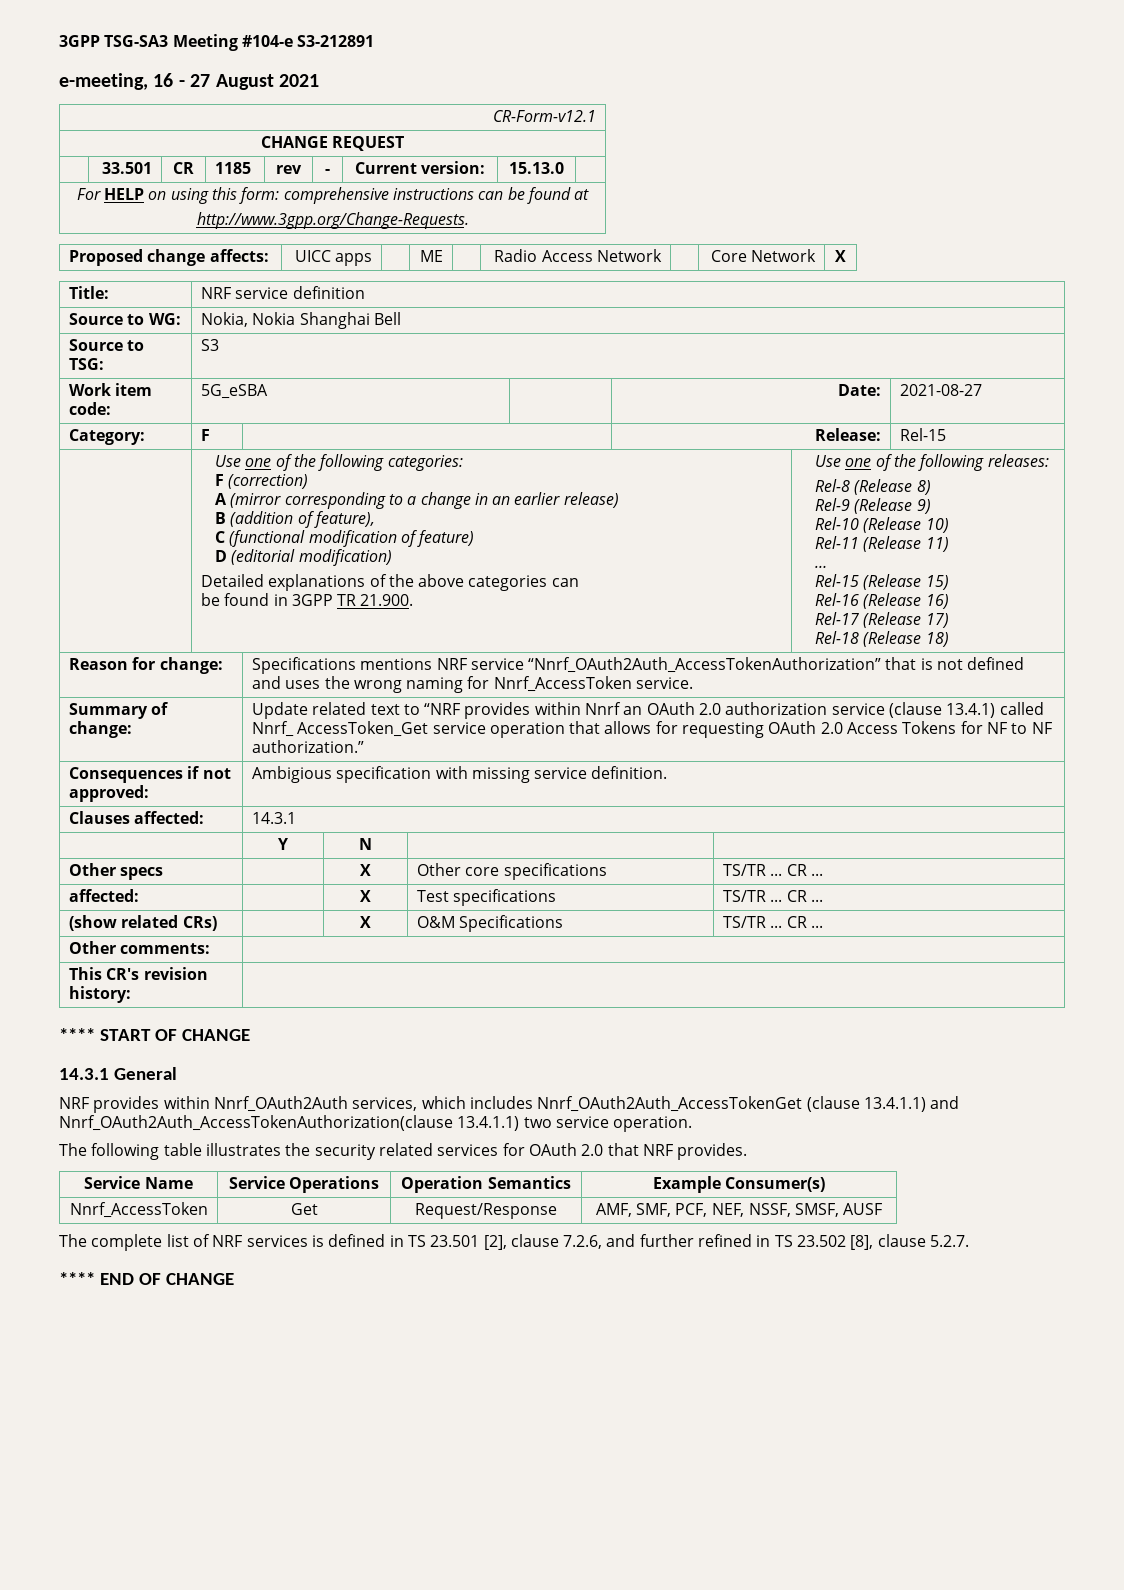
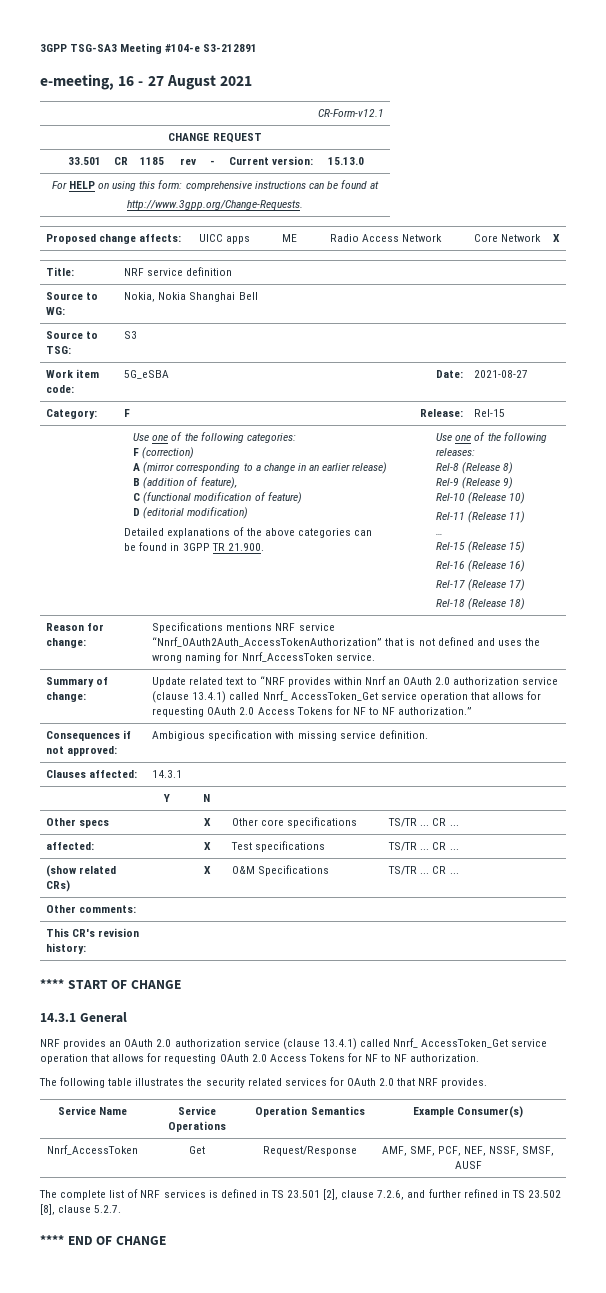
- NRF provides within Nnrf_OAuth2Auth services, which includes Nnrf_OAuth2Auth_AccessTokenGet (clause 13.4.1.1) and Nnrf_OAuth2Auth_AccessTokenAuthorization(clause 13.4.1.1) two service operation.
+ NRF provides an OAuth 2.0 authorization service (clause 13.4.1) called Nnrf_ AccessToken_Get service operation that allows for requesting OAuth 2.0 Access Tokens for NF to NF authorization.

